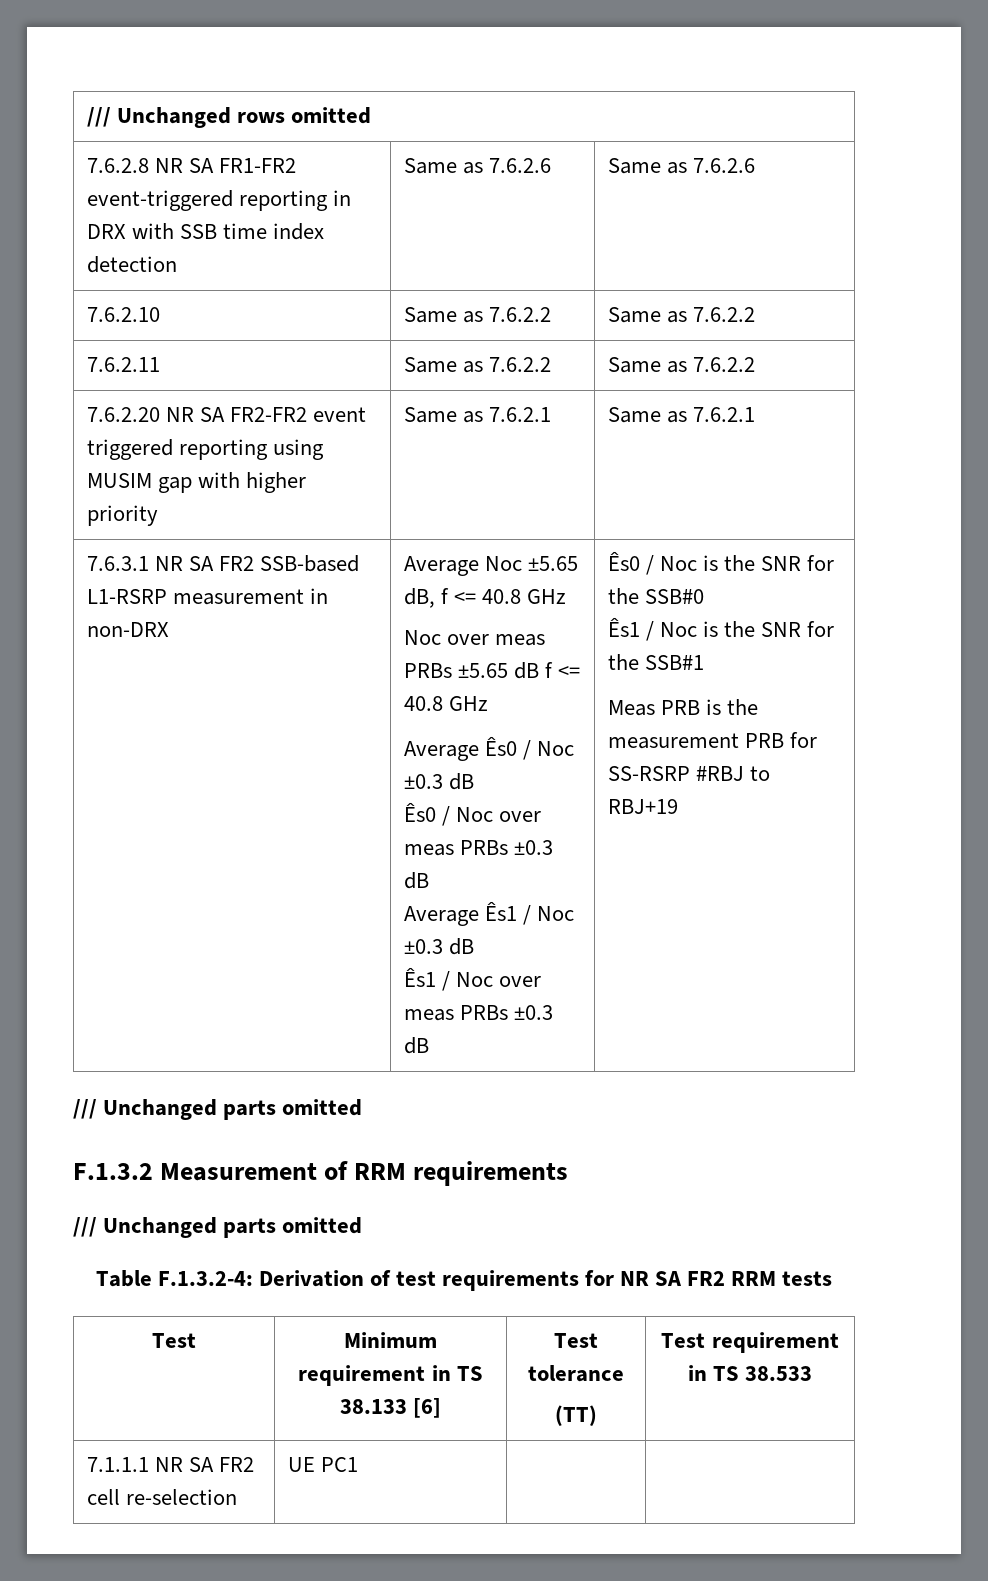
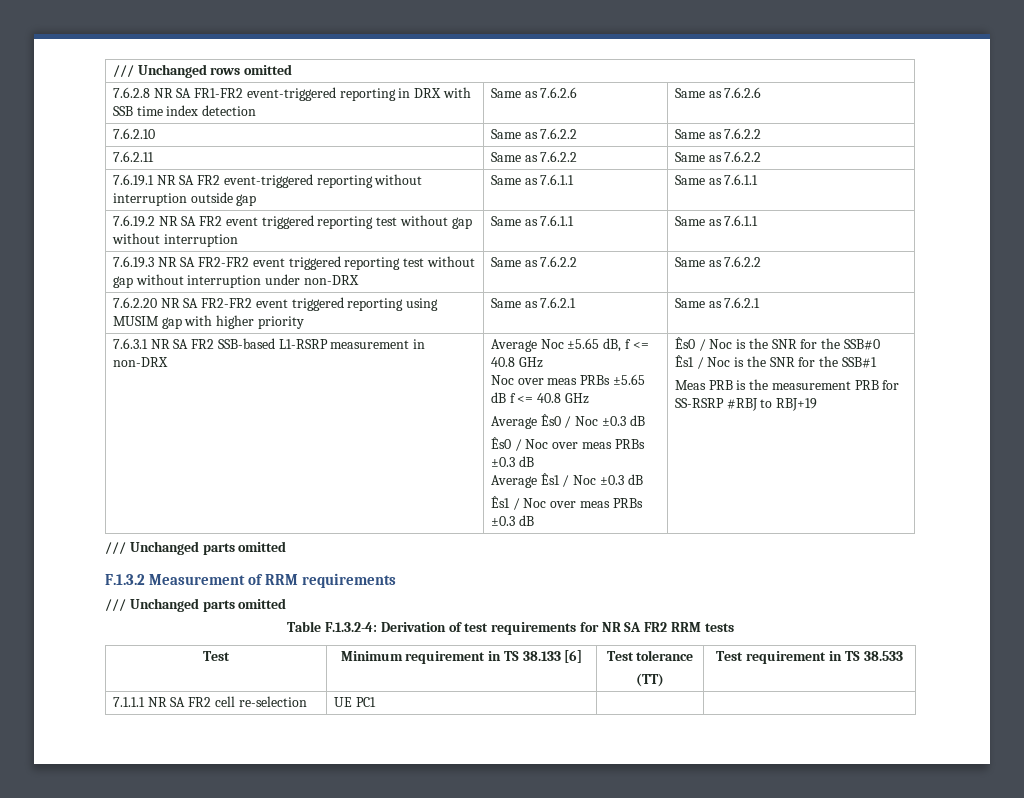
+ 7.6.19.1 NR SA FR2 event-triggered reporting without interruption outside gap | Same as 7.6.1.1 | Same as 7.6.1.1
+ 7.6.19.2 NR SA FR2 event triggered reporting test without gap without interruption | Same as 7.6.1.1 | Same as 7.6.1.1
+ 7.6.19.3 NR SA FR2-FR2 event triggered reporting test without gap without interruption under non-DRX | Same as 7.6.2.2 | Same as 7.6.2.2

